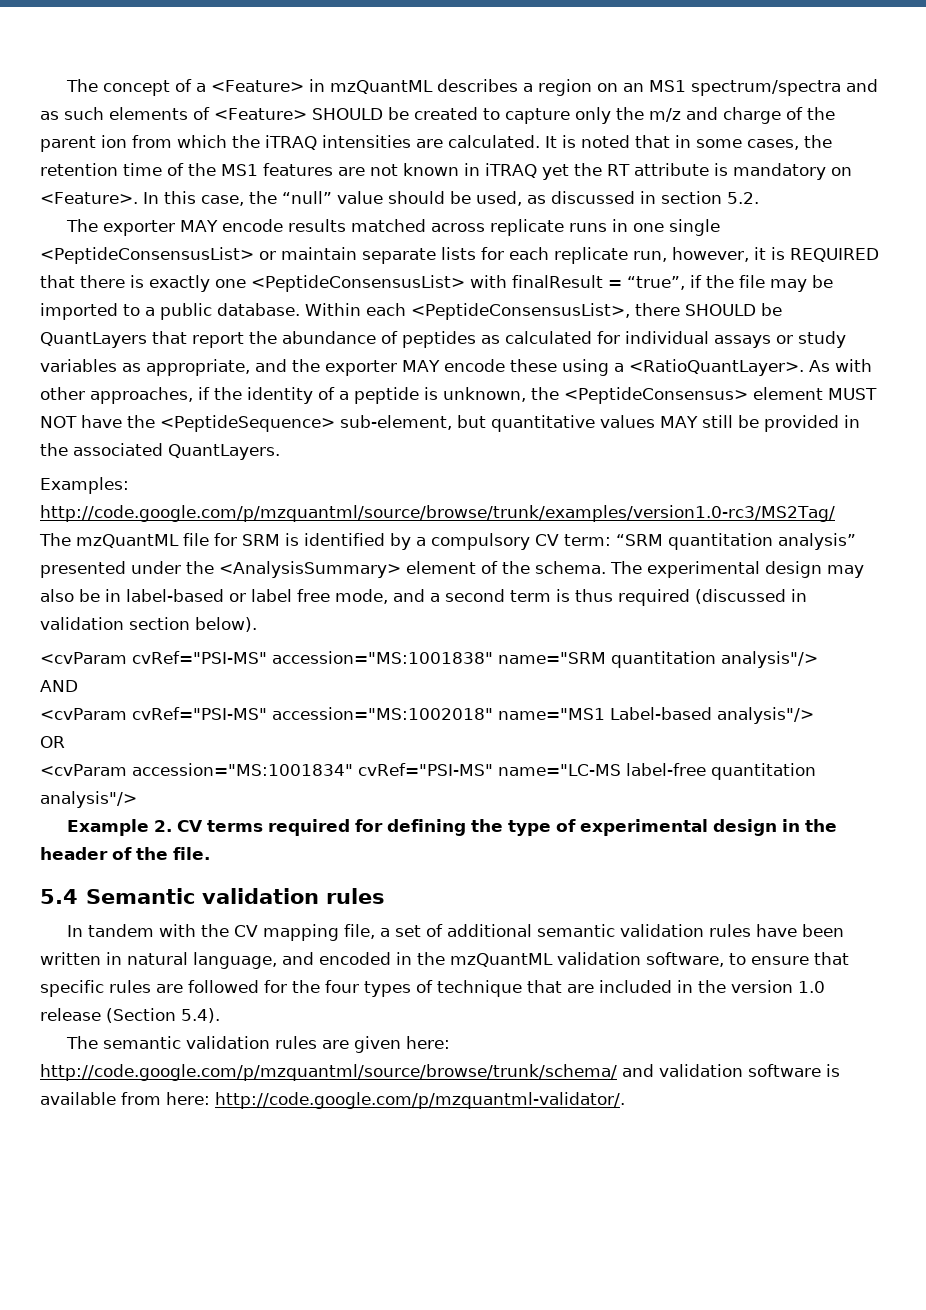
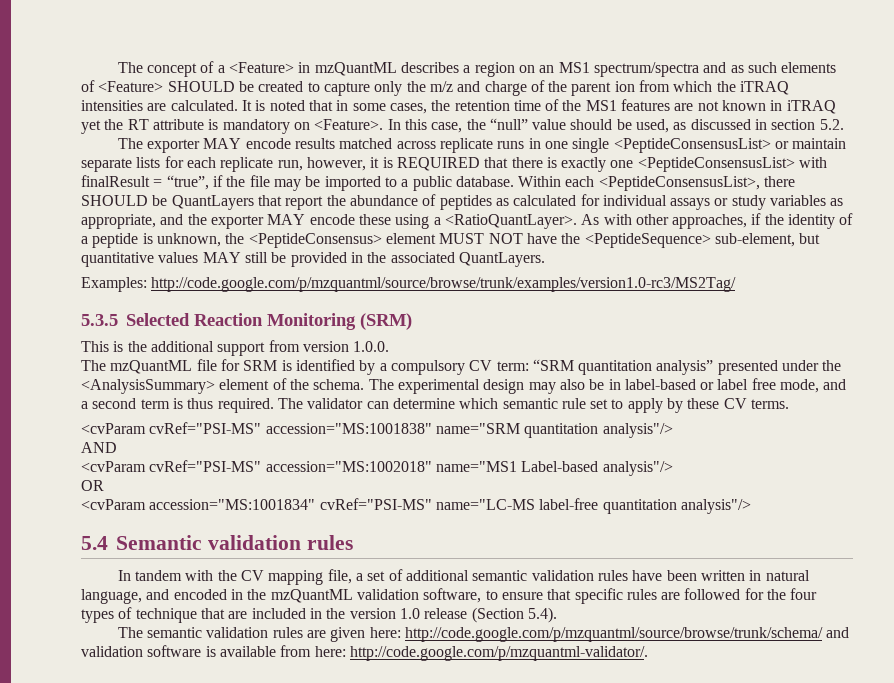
+ 5.3.5 Selected Reaction Monitoring (SRM)
+ This is the additional support from version 1.0.0.
- The experimental design may also be in label-based or label free mode, and a second term is thus required (discussed in validation section below).
+ The experimental design may also be in label-based or label free mode, and a second term is thus required. The validator can determine which semantic rule set to apply by these CV terms.
- Example 2. CV terms required for defining the type of experimental design in the header of the file.

